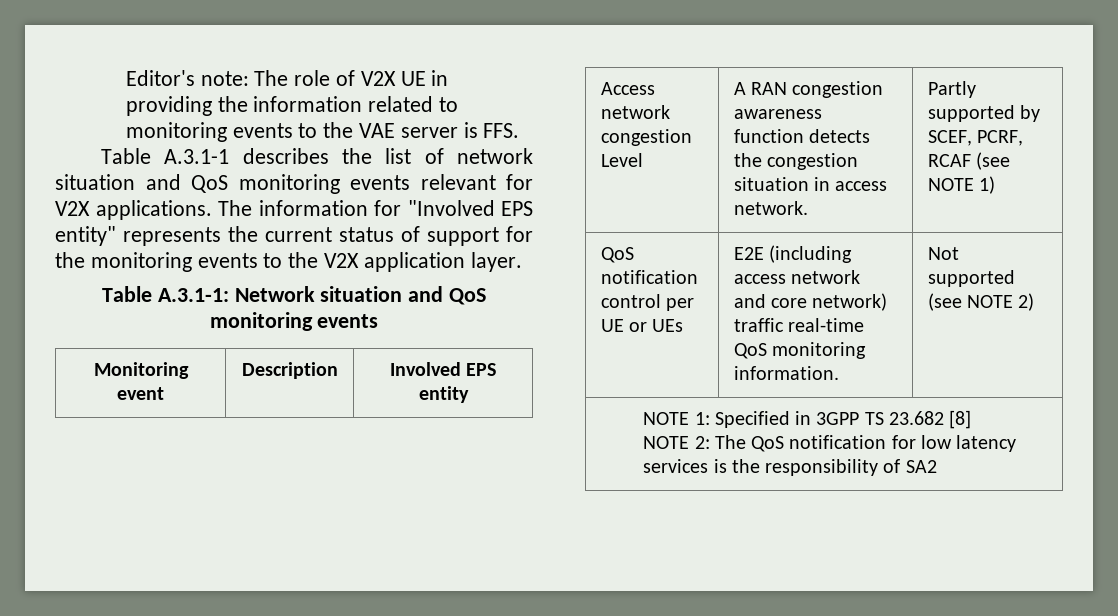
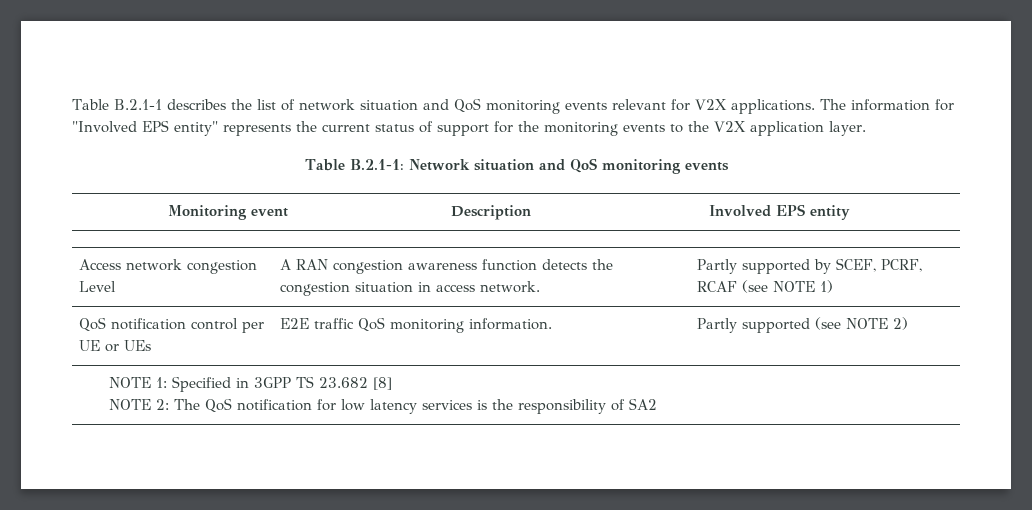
- Editor's note: The role of V2X UE in providing the information related to monitoring events to the VAE server is FFS.
- Table A.3.1-1 describes the list of network situation and QoS monitoring events relevant for V2X applications.
+ Table B.2.1-1 describes the list of network situation and QoS monitoring events relevant for V2X applications.
- Table A.3.1-1: Network situation and QoS monitoring events
+ Table B.2.1-1: Network situation and QoS monitoring events
- QoS notification control per UE or UEs | E2E (including access network and core network) traffic real-time QoS monitoring information. | Not supported (see NOTE 2)
+ QoS notification control per UE or UEs | E2E traffic QoS monitoring information. | Partly supported (see NOTE 2)

